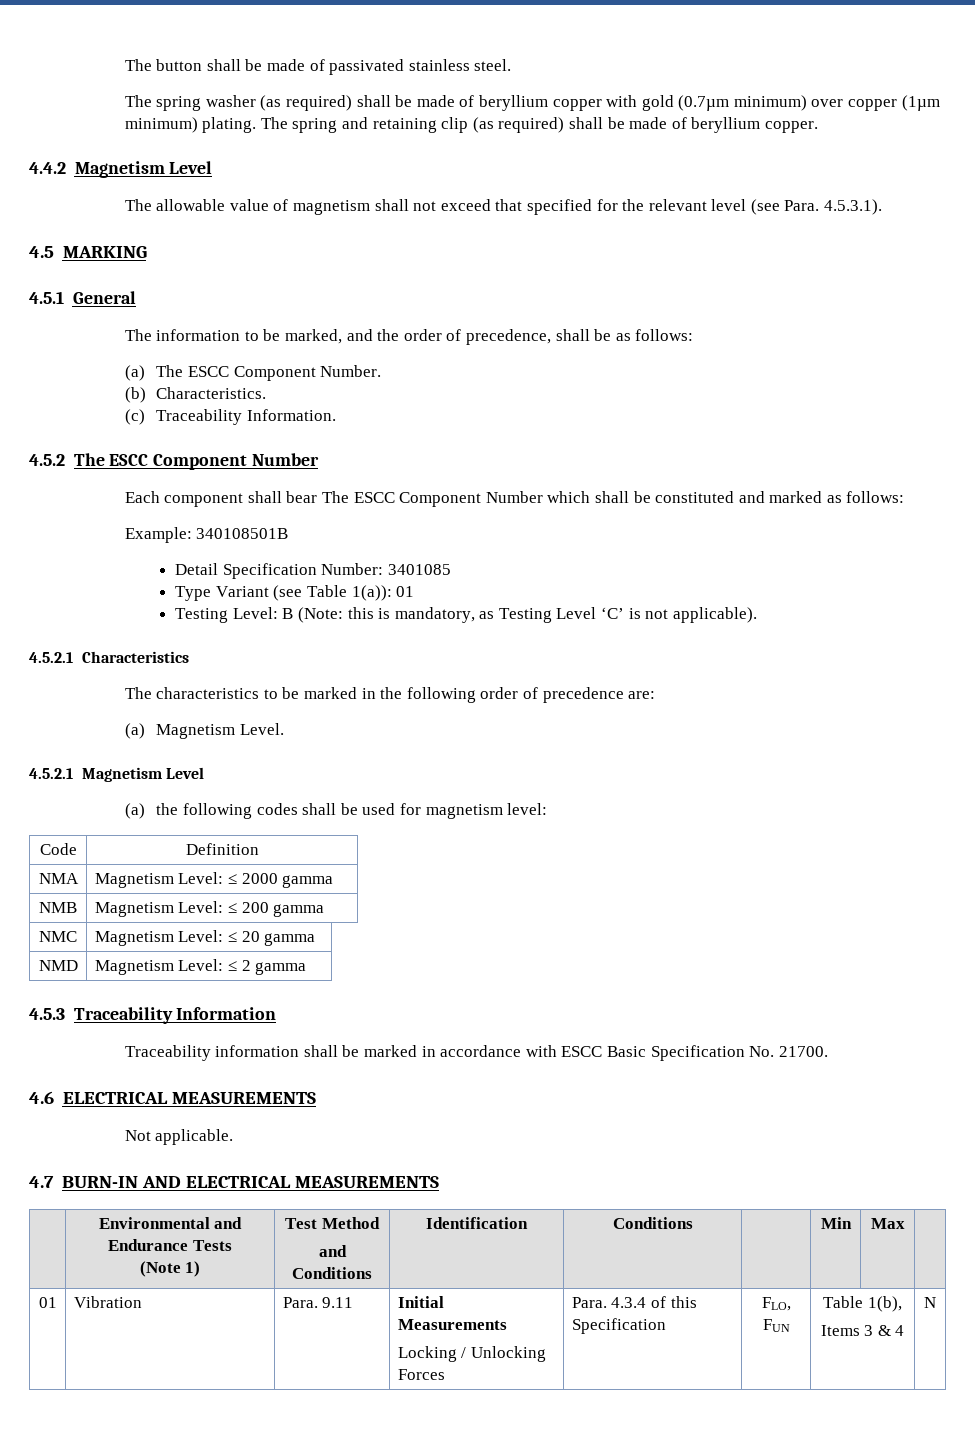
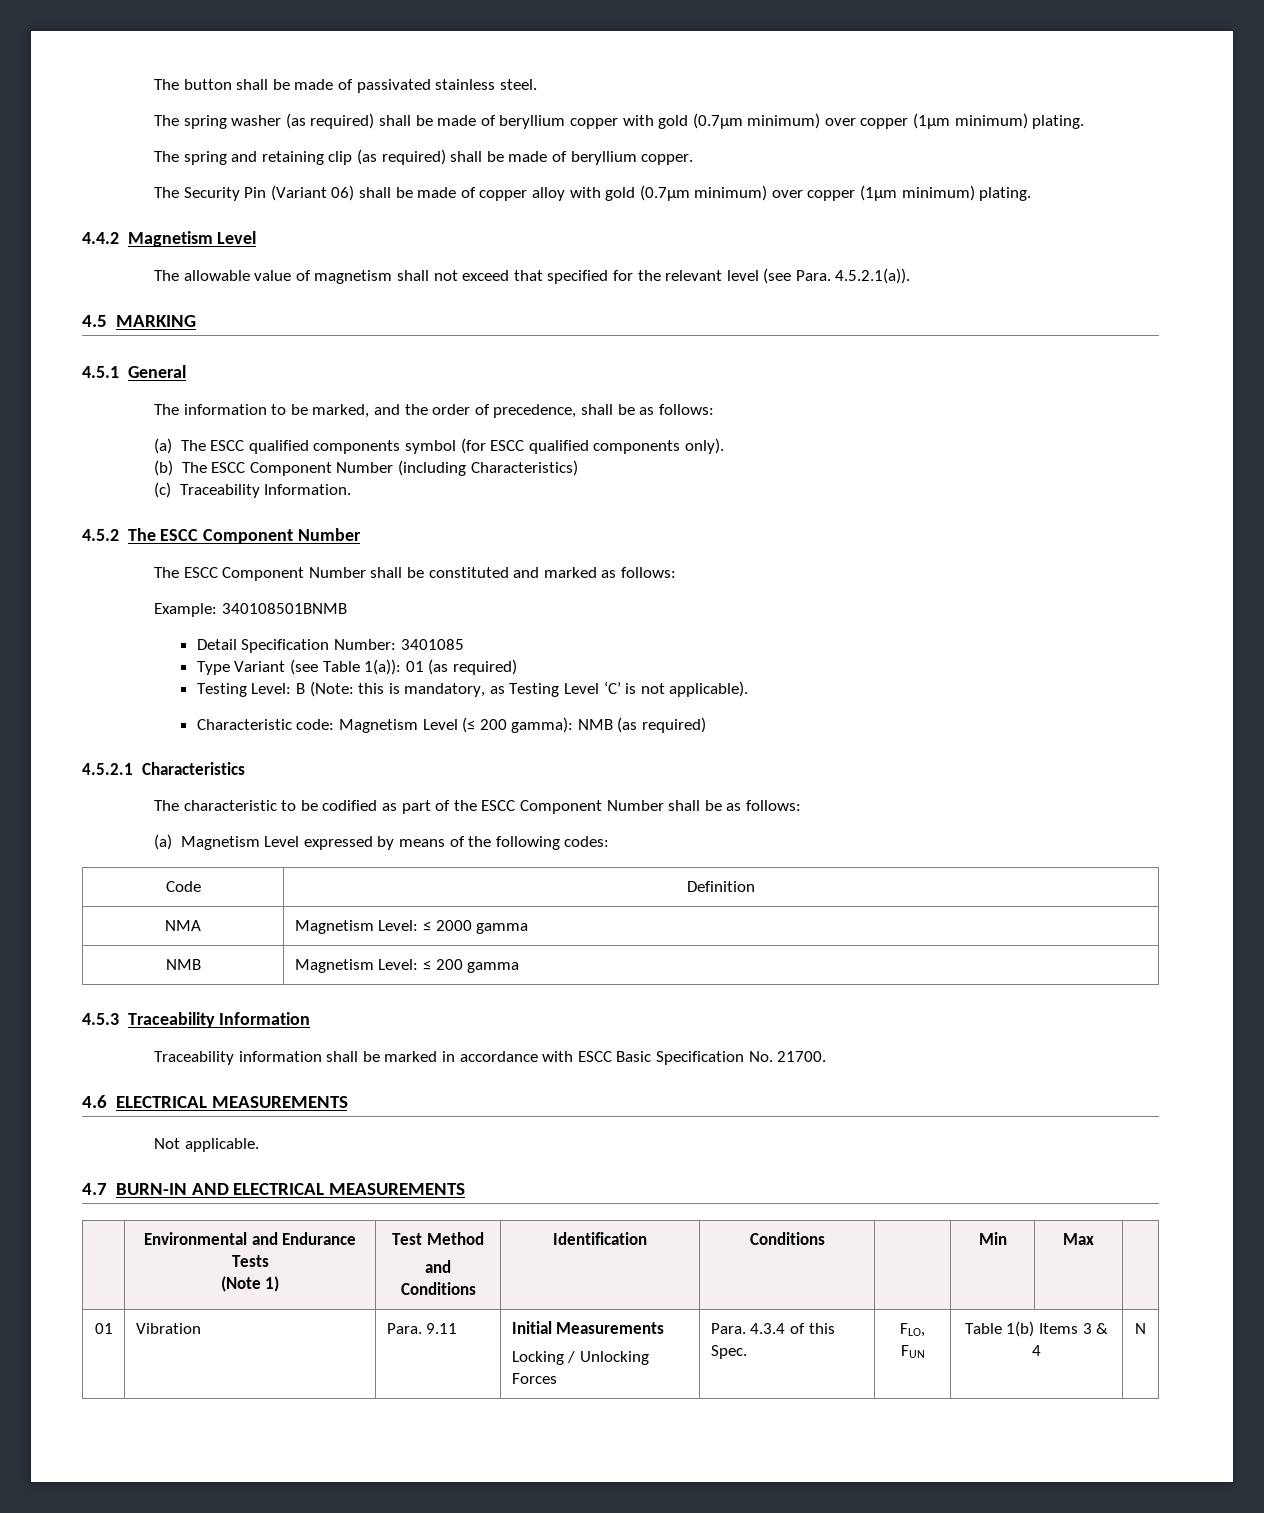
- The spring washer (as required) shall be made of beryllium copper with gold (0.7µm minimum) over copper (1µm minimum) plating. The spring and retaining clip (as required) shall be made of beryllium copper.
+ The spring washer (as required) shall be made of beryllium copper with gold (0.7µm minimum) over copper (1µm minimum) plating.
+ The spring and retaining clip (as required) shall be made of beryllium copper.
+ The Security Pin (Variant 06) shall be made of copper alloy with gold (0.7μm minimum) over copper (1μm minimum) plating.
- The allowable value of magnetism shall not exceed that specified for the relevant level (see Para. 4.5.3.1).
+ The allowable value of magnetism shall not exceed that specified for the relevant level (see Para. 4.5.2.1(a)).
- (a) The ESCC Component Number.
- (b) Characteristics.
+ (a) The ESCC qualified components symbol (for ESCC qualified components only).
+ (b) The ESCC Component Number (including Characteristics)
- Each component shall bear The ESCC Component Number which shall be constituted and marked as follows:
+ The ESCC Component Number shall be constituted and marked as follows:
- Example: 340108501B
+ Example: 340108501BNMB
- Type Variant (see Table 1(a)): 01
+ Type Variant (see Table 1(a)): 01 (as required)
+ Characteristic code: Magnetism Level (≤ 200 gamma): NMB (as required)
- The characteristics to be marked in the following order of precedence are:
- (a) Magnetism Level.
- 4.5.2.1 Magnetism Level
- (a) the following codes shall be used for magnetism level:
+ The characteristic to be codified as part of the ESCC Component Number shall be as follows:
+ (a) Magnetism Level expressed by means of the following codes:
- NMC | Magnetism Level: ≤ 20 gamma
- NMD | Magnetism Level: ≤ 2 gamma
  01 | Vibration | Para. 9.11 | Initial Measurements
- Locking / Unlocking Forces | Para. 4.3.4 of this Specification | FLO, FUN | Table 1(b),
- Items 3 & 4 | N
+ Locking / Unlocking Forces | Para. 4.3.4 of this Spec. | FLO, FUN | Table 1(b) Items 3 & 4 | N

